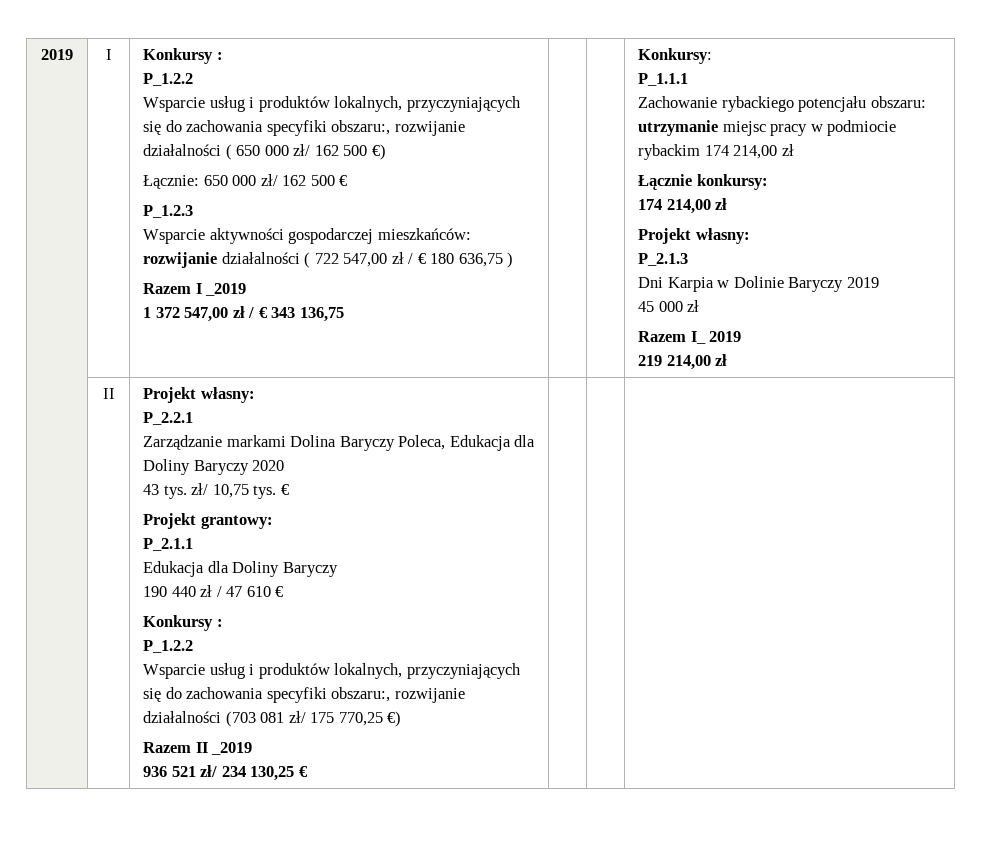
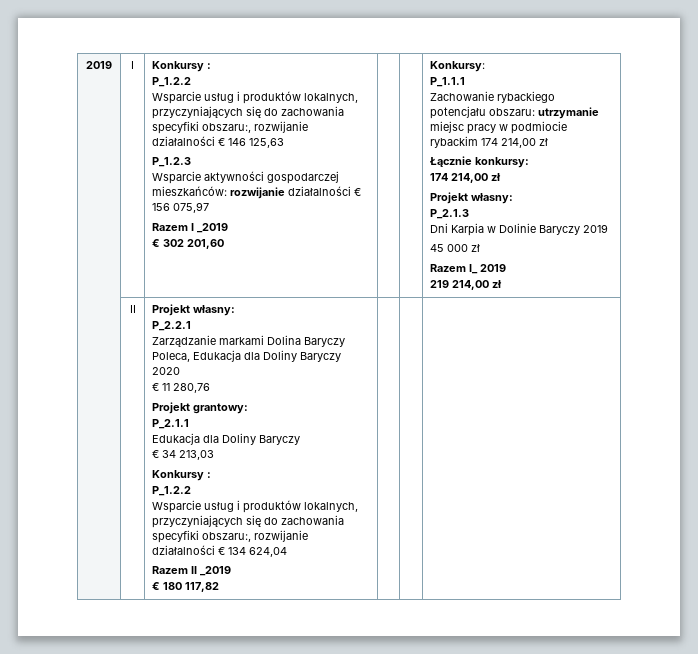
- Wsparcie usług i produktów lokalnych, przyczyniających się do zachowania specyfiki obszaru:, rozwijanie działalności ( 650 000 zł/ 162 500 €)
- Łącznie: 650 000 zł/ 162 500 €
+ Wsparcie usług i produktów lokalnych, przyczyniających się do zachowania specyfiki obszaru:, rozwijanie działalności € 146 125,63
- Wsparcie aktywności gospodarczej mieszkańców: rozwijanie działalności ( 722 547,00 zł / € 180 636,75 )
+ Wsparcie aktywności gospodarczej mieszkańców: rozwijanie działalności € 156 075,97
  Razem I _2019
- 1 372 547,00 zł / € 343 136,75
+ € 302 201,60
- 43 tys. zł/ 10,75 tys. €
+ € 11 280,76
- 190 440 zł / 47 610 €
+ € 34 213,03
- Wsparcie usług i produktów lokalnych, przyczyniających się do zachowania specyfiki obszaru:, rozwijanie działalności (703 081 zł/ 175 770,25 €)
+ Wsparcie usług i produktów lokalnych, przyczyniających się do zachowania specyfiki obszaru:, rozwijanie działalności € 134 624,04
  Razem II _2019
- 936 521 zł/ 234 130,25 €
+ € 180 117,82

